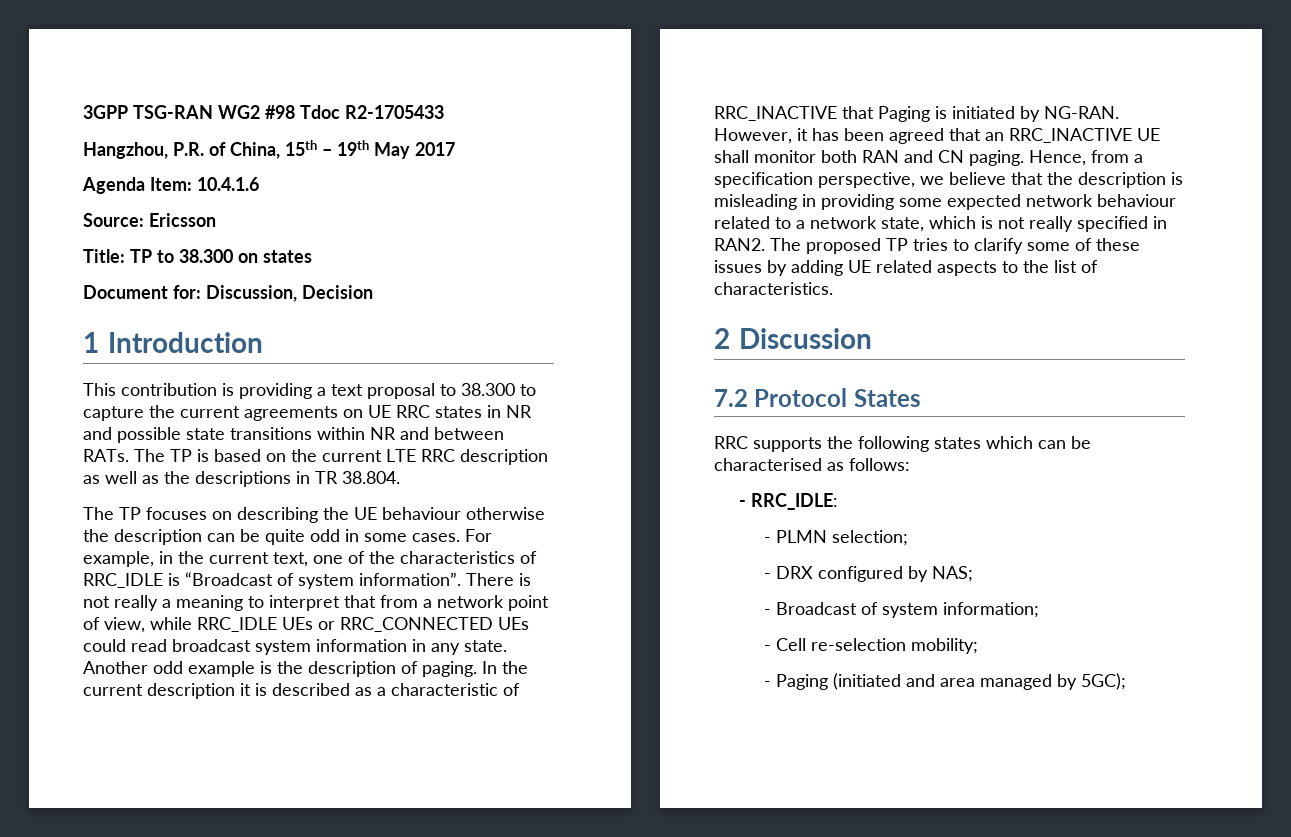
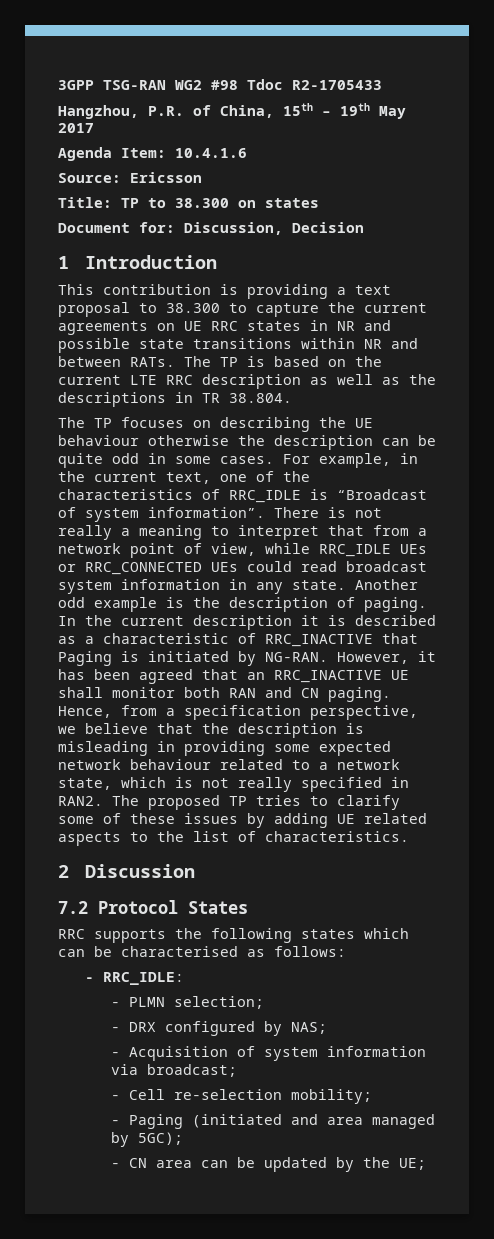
- - Broadcast of system information;
+ - Acquisition of system information via broadcast;
+ - CN area can be updated by the UE;

